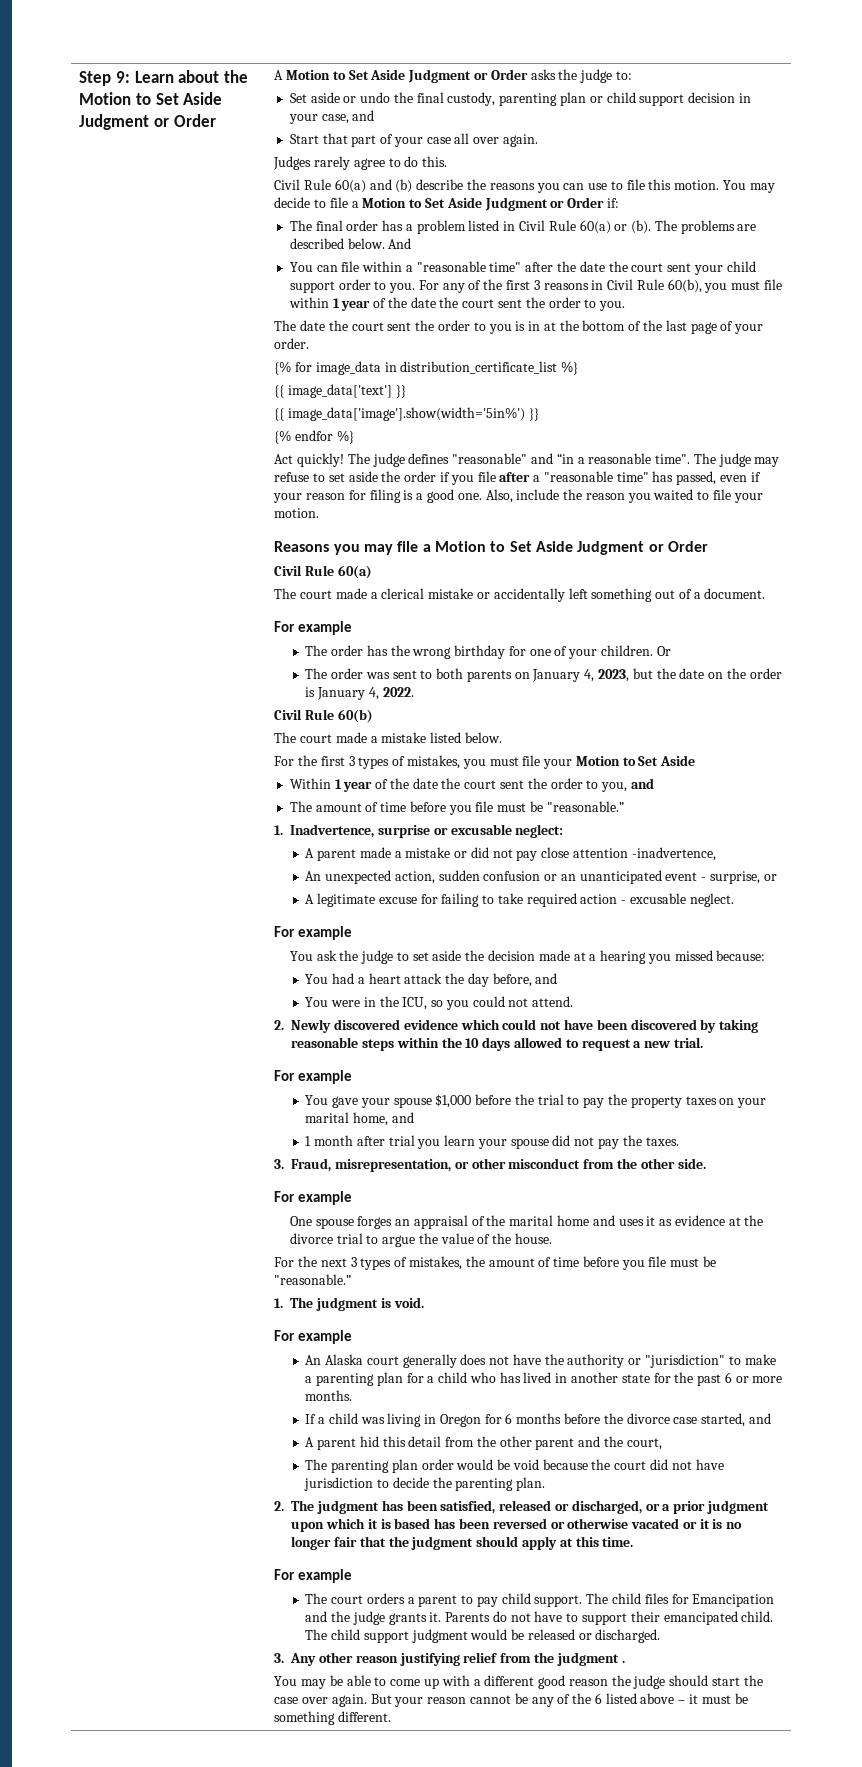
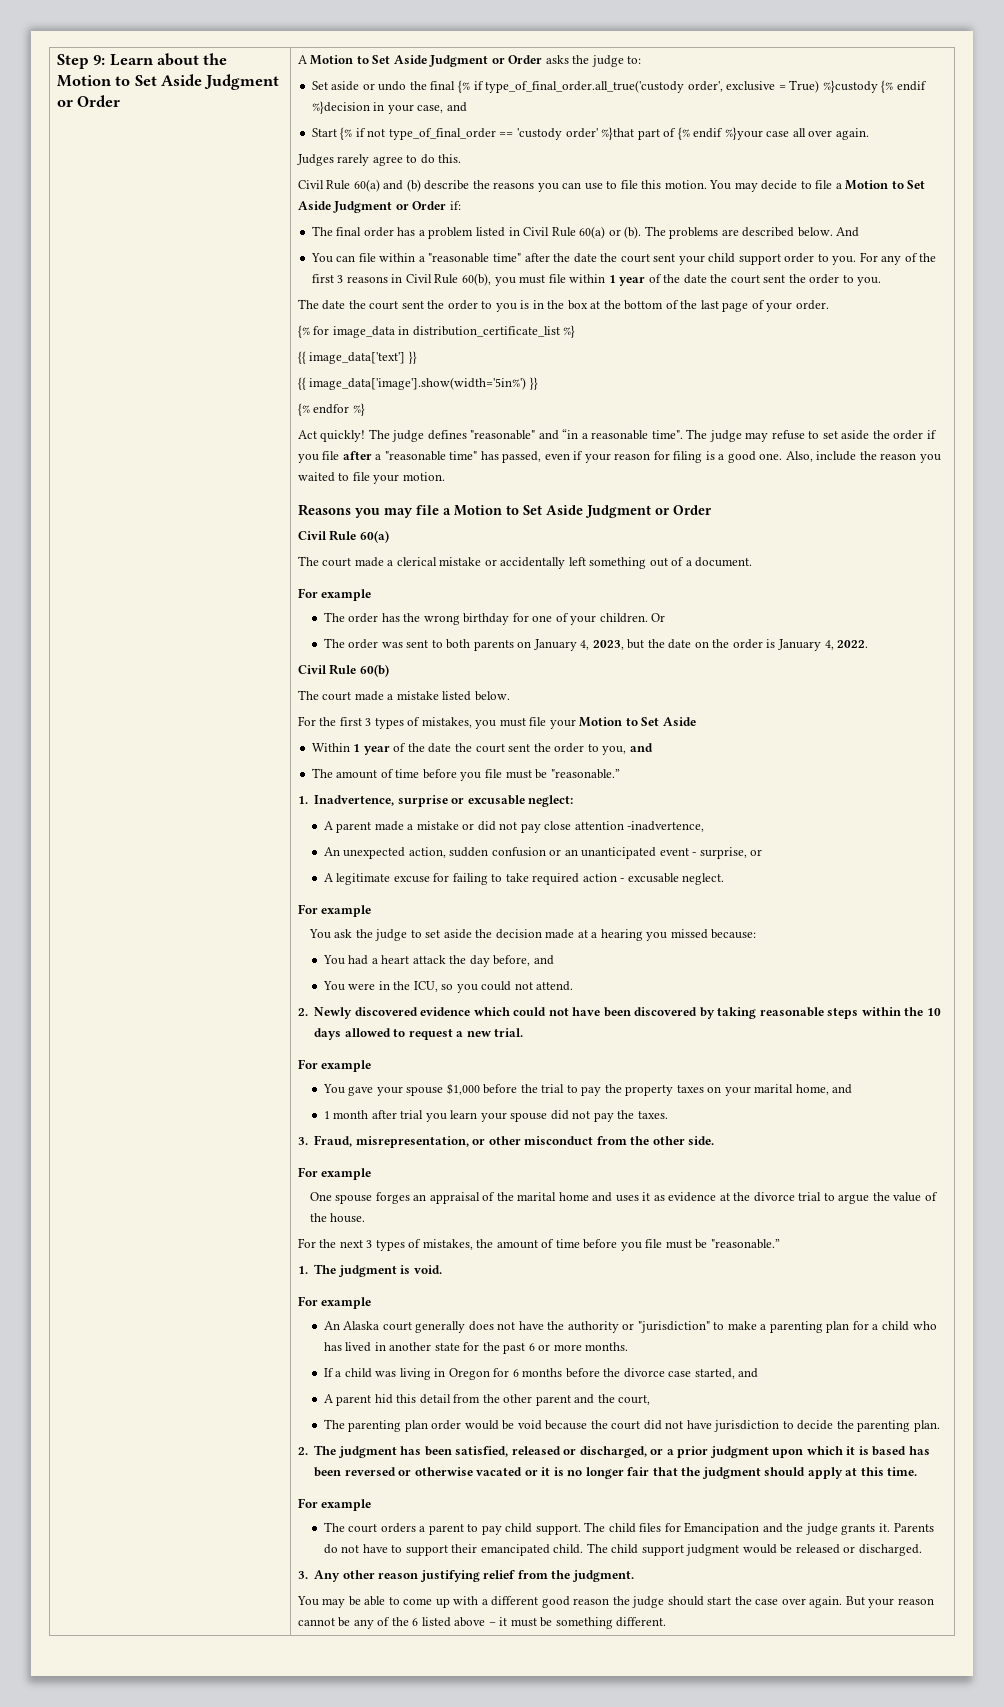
- Set aside or undo the final custody, parenting plan or child support decision in your case, and
+ Set aside or undo the final {% if type_of_final_order.all_true('custody order', exclusive = True) %}custody {% endif %}decision in your case, and
- Start that part of your case all over again.
+ Start {% if not type_of_final_order == 'custody order' %}that part of {% endif %}your case all over again.
- The date the court sent the order to you is in at the bottom of the last page of your order.
+ The date the court sent the order to you is in the box at the bottom of the last page of your order.
- 3. Any other reason justifying relief from the judgment .
+ 3. Any other reason justifying relief from the judgment.

